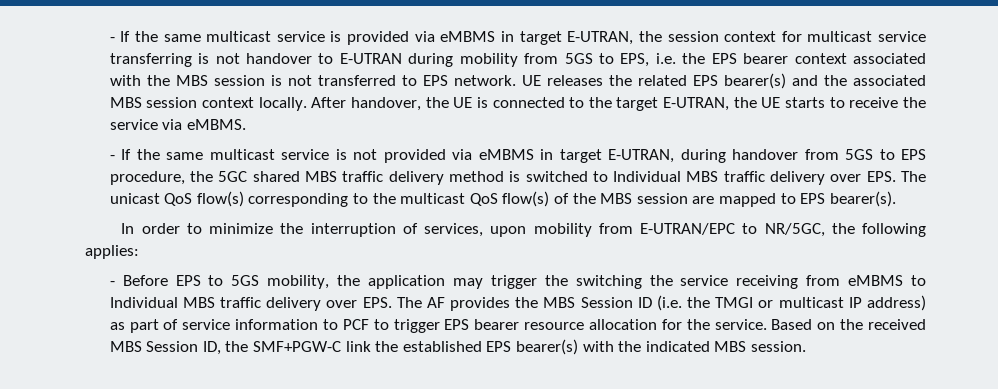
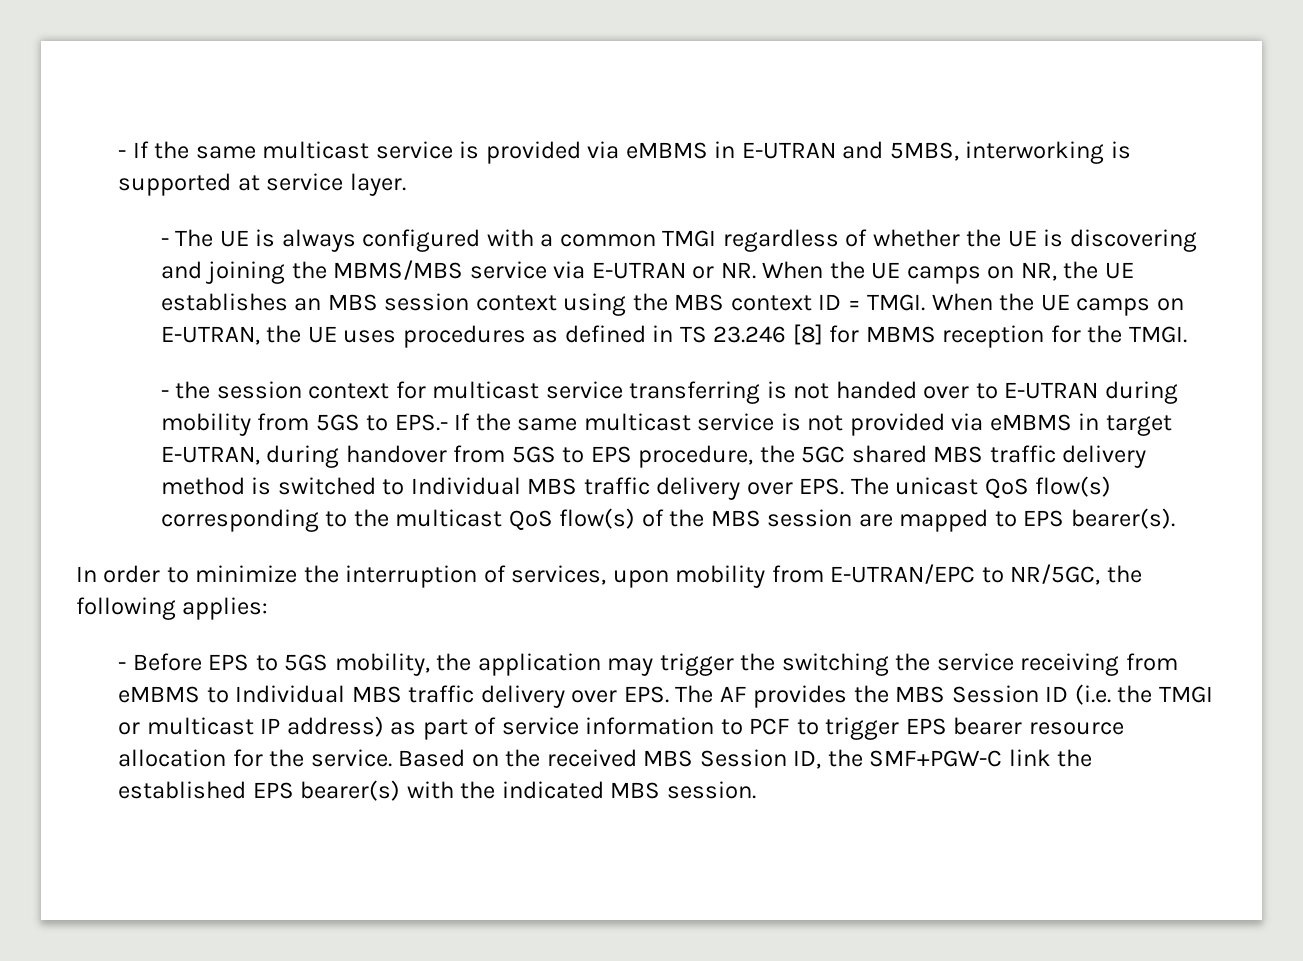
- - If the same multicast service is provided via eMBMS in target E-UTRAN, the session context for multicast service transferring is not handover to E-UTRAN during mobility from 5GS to EPS, i.e. the EPS bearer context associated with the MBS session is not transferred to EPS network. UE releases the related EPS bearer(s) and the associated MBS session context locally. After handover, the UE is connected to the target E-UTRAN, the UE starts to receive the service via eMBMS.
- - If the same multicast service is not provided via eMBMS in target E-UTRAN, during handover from 5GS to EPS procedure, the 5GC shared MBS traffic delivery method is switched to Individual MBS traffic delivery over EPS. The unicast QoS flow(s) corresponding to the multicast QoS flow(s) of the MBS session are mapped to EPS bearer(s).
+ - If the same multicast service is provided via eMBMS in E-UTRAN and 5MBS, interworking is supported at service layer.
+ - The UE is always configured with a common TMGI regardless of whether the UE is discovering and joining the MBMS/MBS service via E-UTRAN or NR. When the UE camps on NR, the UE establishes an MBS session context using the MBS context ID = TMGI. When the UE camps on E-UTRAN, the UE uses procedures as defined in TS 23.246 [8] for MBMS reception for the TMGI.
+ - the session context for multicast service transferring is not handed over to E-UTRAN during mobility from 5GS to EPS.- If the same multicast service is not provided via eMBMS in target E-UTRAN, during handover from 5GS to EPS procedure, the 5GC shared MBS traffic delivery method is switched to Individual MBS traffic delivery over EPS. The unicast QoS flow(s) corresponding to the multicast QoS flow(s) of the MBS session are mapped to EPS bearer(s).

